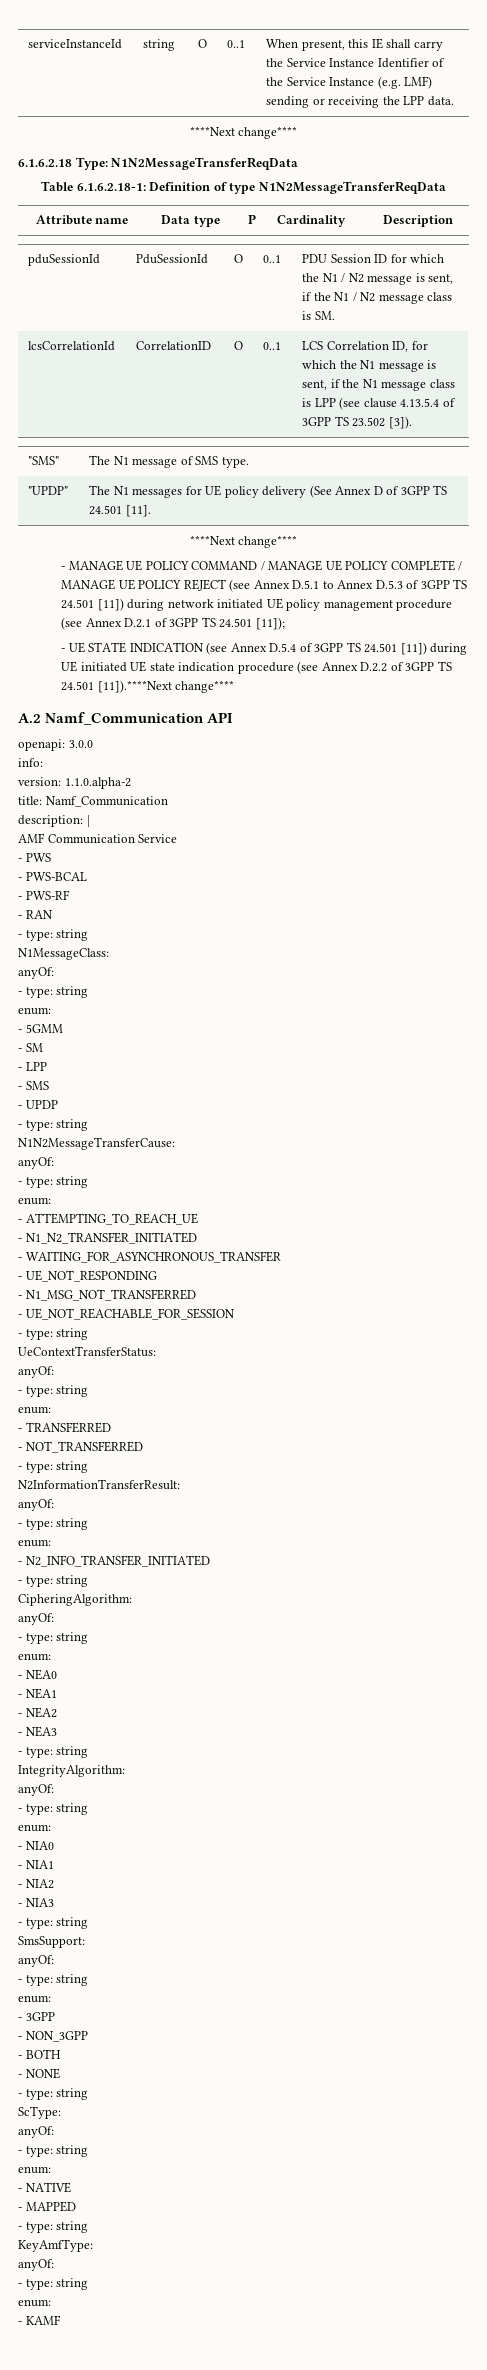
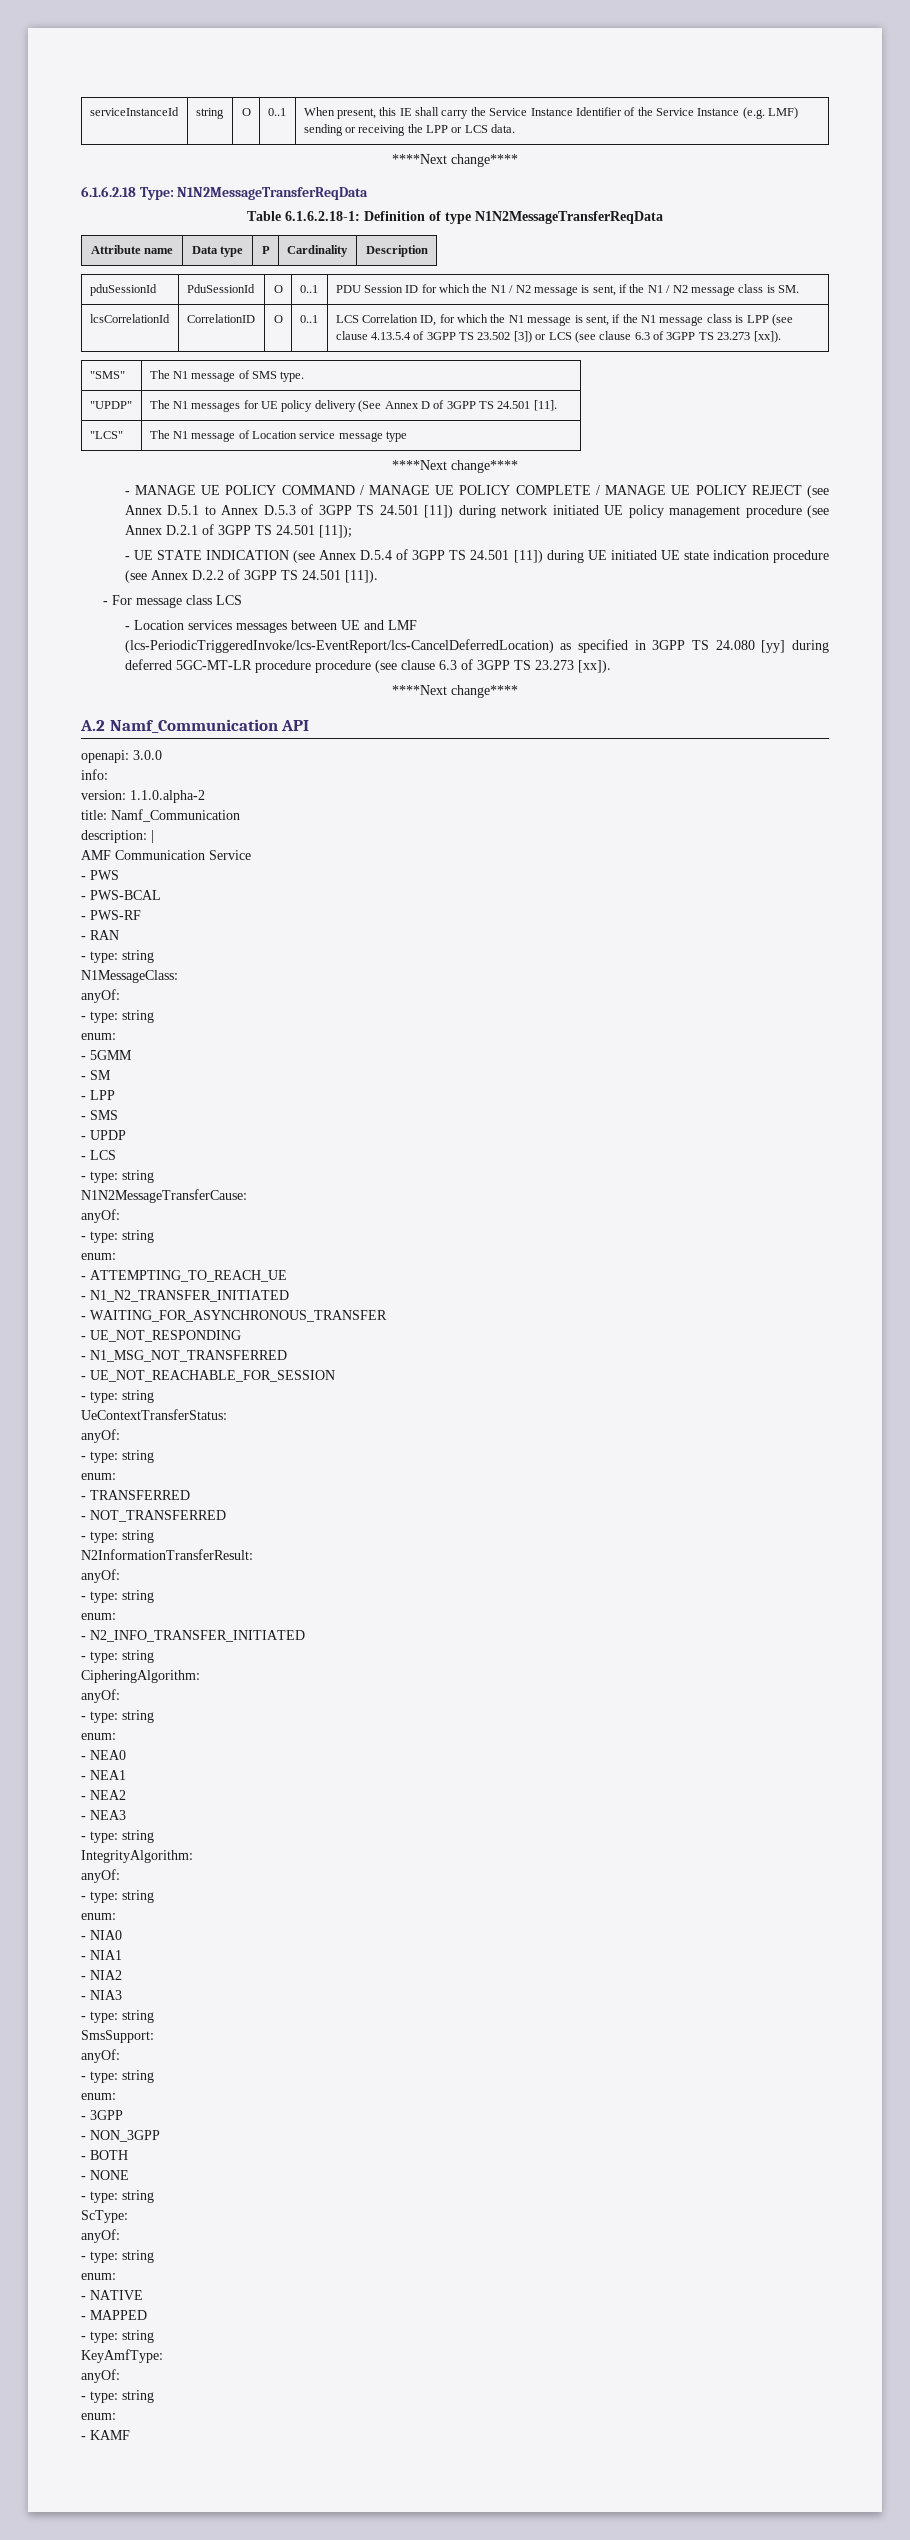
- serviceInstanceId | string | O | 0..1 | When present, this IE shall carry the Service Instance Identifier of the Service Instance (e.g. LMF) sending or receiving the LPP data.
+ serviceInstanceId | string | O | 0..1 | When present, this IE shall carry the Service Instance Identifier of the Service Instance (e.g. LMF) sending or receiving the LPP or LCS data.
- lcsCorrelationId | CorrelationID | O | 0..1 | LCS Correlation ID, for which the N1 message is sent, if the N1 message class is LPP (see clause 4.13.5.4 of 3GPP TS 23.502 [3]).
+ lcsCorrelationId | CorrelationID | O | 0..1 | LCS Correlation ID, for which the N1 message is sent, if the N1 message class is LPP (see clause 4.13.5.4 of 3GPP TS 23.502 [3]) or LCS (see clause 6.3 of 3GPP TS 23.273 [xx]).
+ "LCS" | The N1 message of Location service message type
- - UE STATE INDICATION (see Annex D.5.4 of 3GPP TS 24.501 [11]) during UE initiated UE state indication procedure (see Annex D.2.2 of 3GPP TS 24.501 [11]).****Next change****
+ - UE STATE INDICATION (see Annex D.5.4 of 3GPP TS 24.501 [11]) during UE initiated UE state indication procedure (see Annex D.2.2 of 3GPP TS 24.501 [11]).
+ - For message class LCS
+ - Location services messages between UE and LMF (lcs-PeriodicTriggeredInvoke/lcs-EventReport/lcs-CancelDeferredLocation) as specified in 3GPP TS 24.080 [yy] during deferred 5GC-MT-LR procedure procedure (see clause 6.3 of 3GPP TS 23.273 [xx]).
+ ****Next change****
+ - LCS

